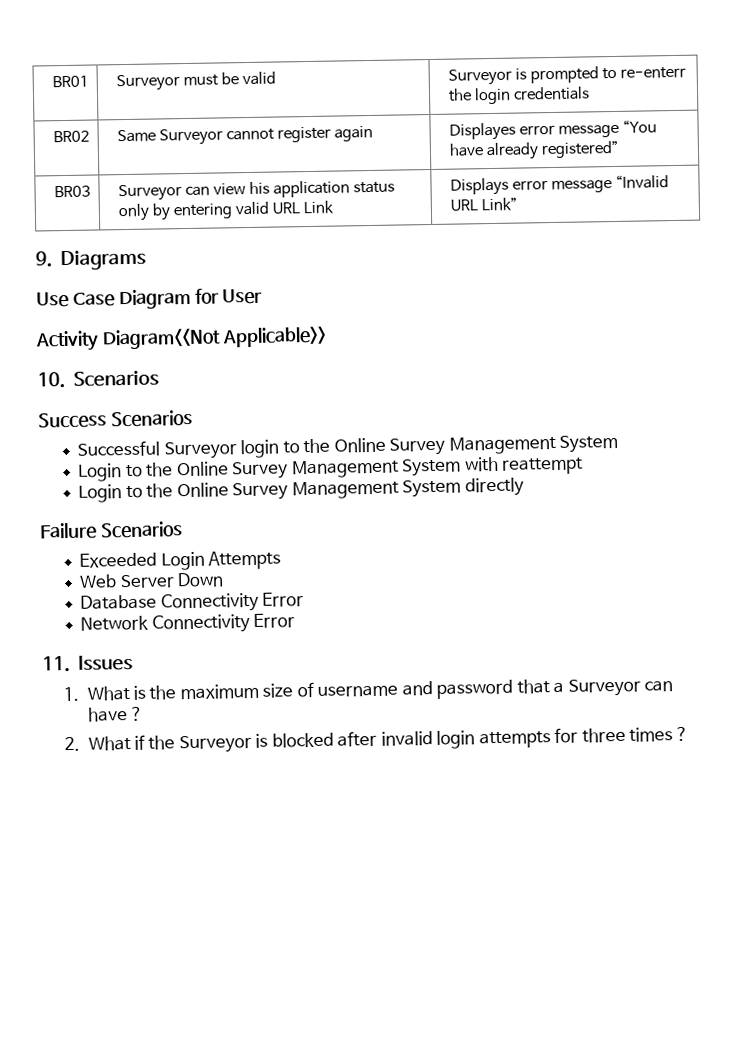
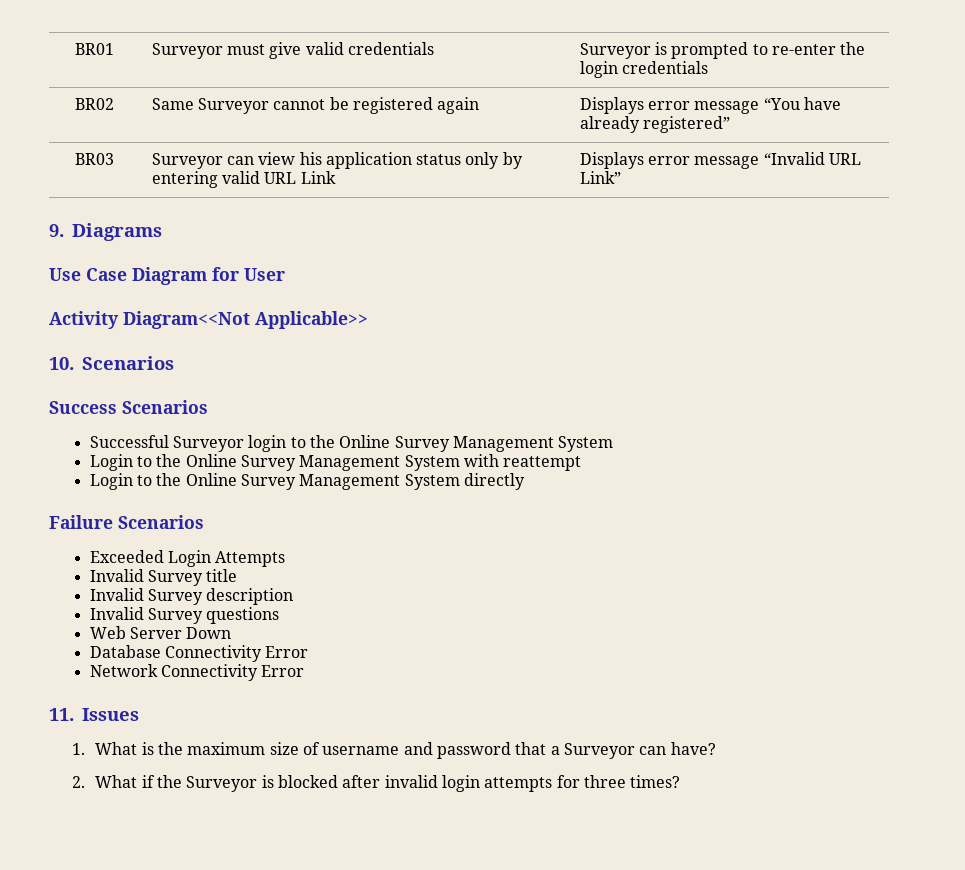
- BR01 | Surveyor must be valid | Surveyor is prompted to re-enterr the login credentials
+ BR01 | Surveyor must give valid credentials | Surveyor is prompted to re-enter the login credentials
- BR02 | Same Surveyor cannot register again | Displayes error message “You have already registered”
+ BR02 | Same Surveyor cannot be registered again | Displays error message “You have already registered”
+ Invalid Survey title
+ Invalid Survey description
+ Invalid Survey questions
- 1. What is the maximum size of username and password that a Surveyor can have ?
+ 1. What is the maximum size of username and password that a Surveyor can have?
- 2. What if the Surveyor is blocked after invalid login attempts for three times ?
+ 2. What if the Surveyor is blocked after invalid login attempts for three times?

